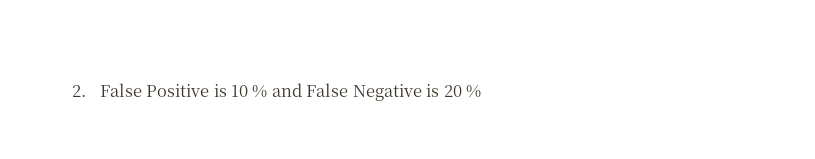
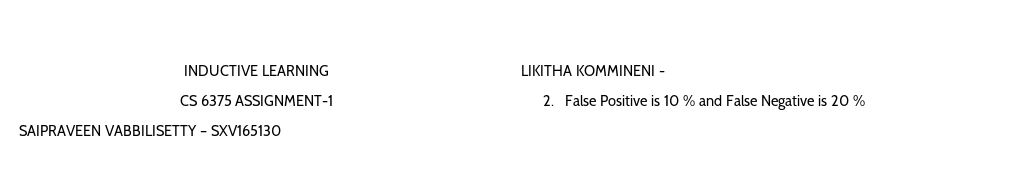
+ INDUCTIVE LEARNING
+ CS 6375 ASSIGNMENT-1
+ SAIPRAVEEN VABBILISETTY – SXV165130
+ LIKITHA KOMMINENI -

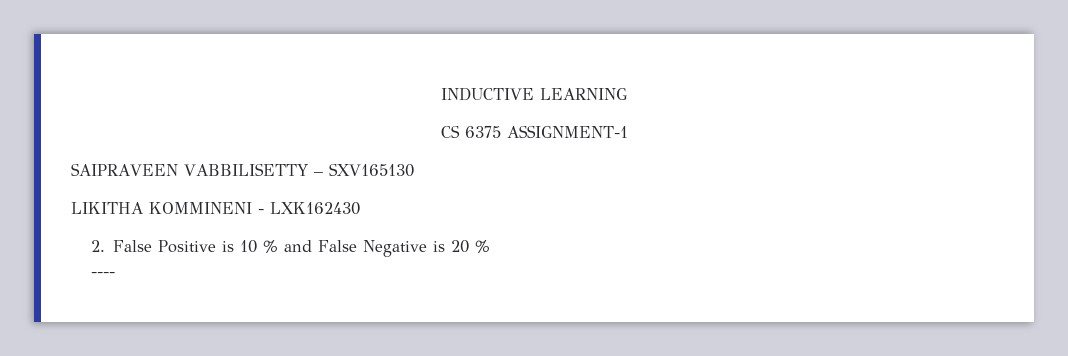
- LIKITHA KOMMINENI -
+ LIKITHA KOMMINENI - LXK162430
+ ----

